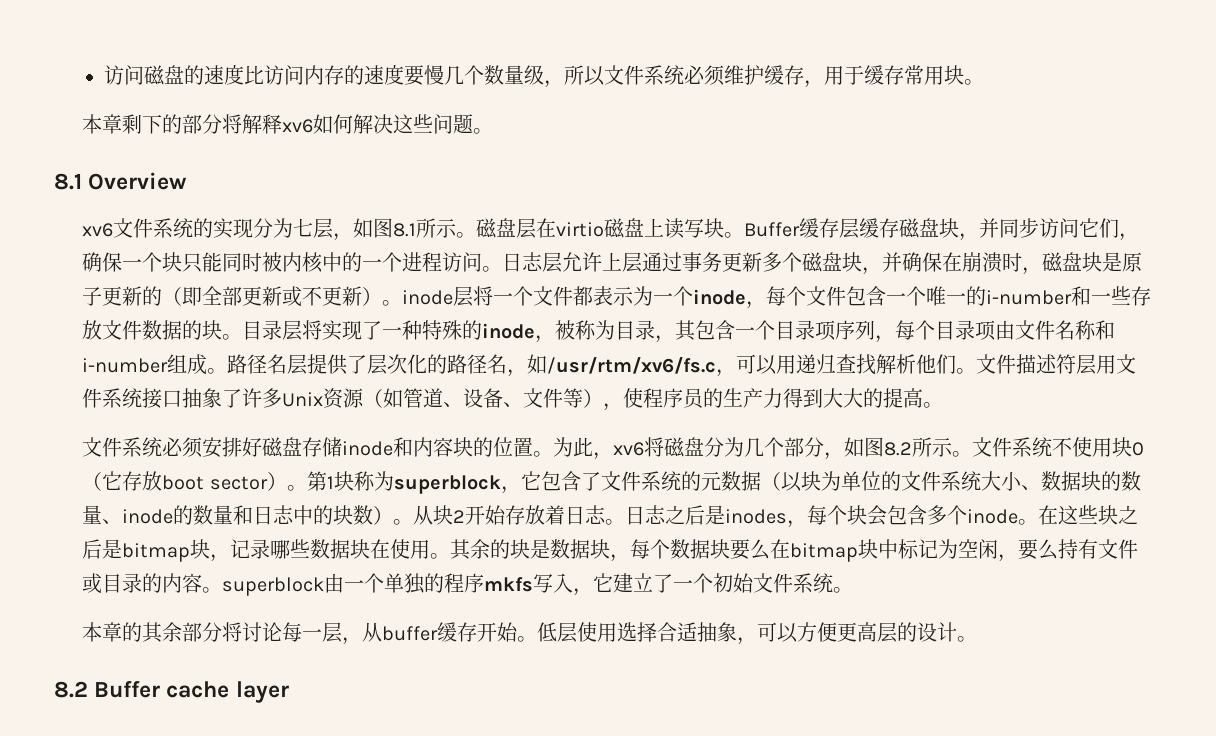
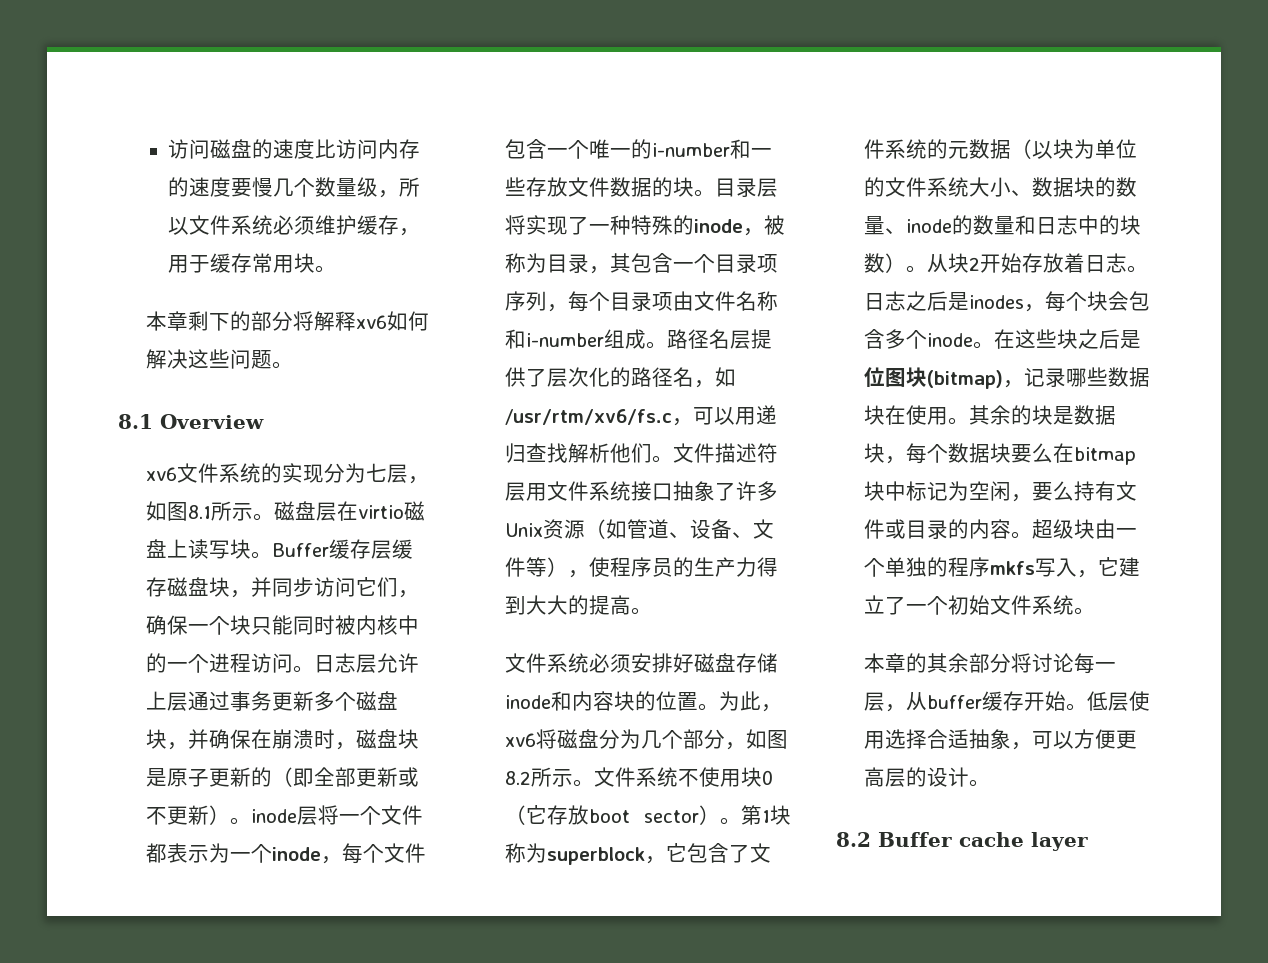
- 在这些块之后是bitmap块，记录哪些数据块在使用。
+ 在这些块之后是位图块(bitmap)，记录哪些数据块在使用。
- 其余的块是数据块，每个数据块要么在bitmap块中标记为空闲，要么持有文件或目录的内容。superblock由一个单独的程序mkfs写入，它建立了一个初始文件系统。
+ 其余的块是数据块，每个数据块要么在bitmap块中标记为空闲，要么持有文件或目录的内容。超级块由一个单独的程序mkfs写入，它建立了一个初始文件系统。

